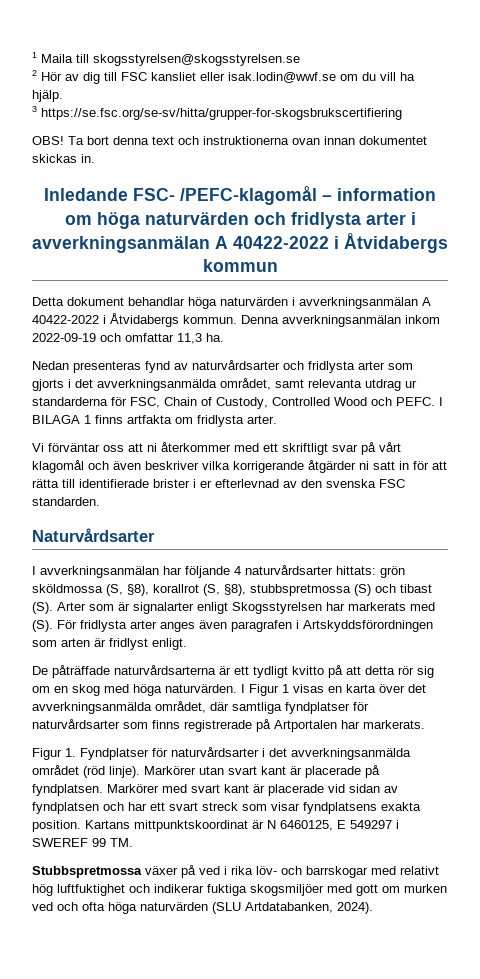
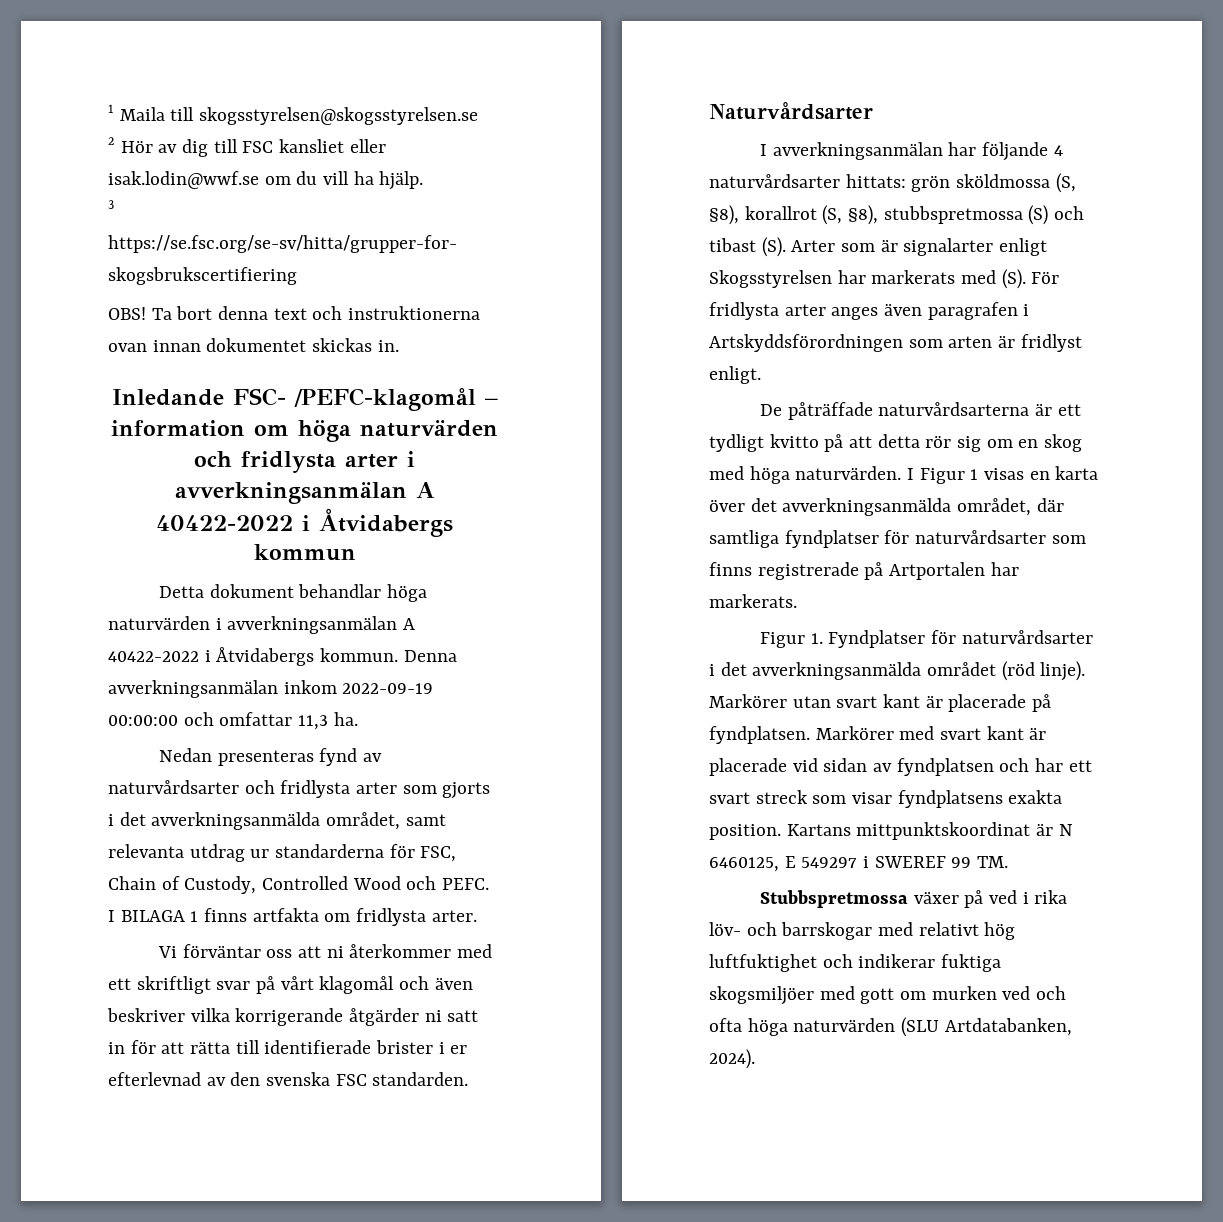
- Denna avverkningsanmälan inkom 2022-09-19 och omfattar 11,3 ha.
+ Denna avverkningsanmälan inkom 2022-09-19 00:00:00 och omfattar 11,3 ha.

